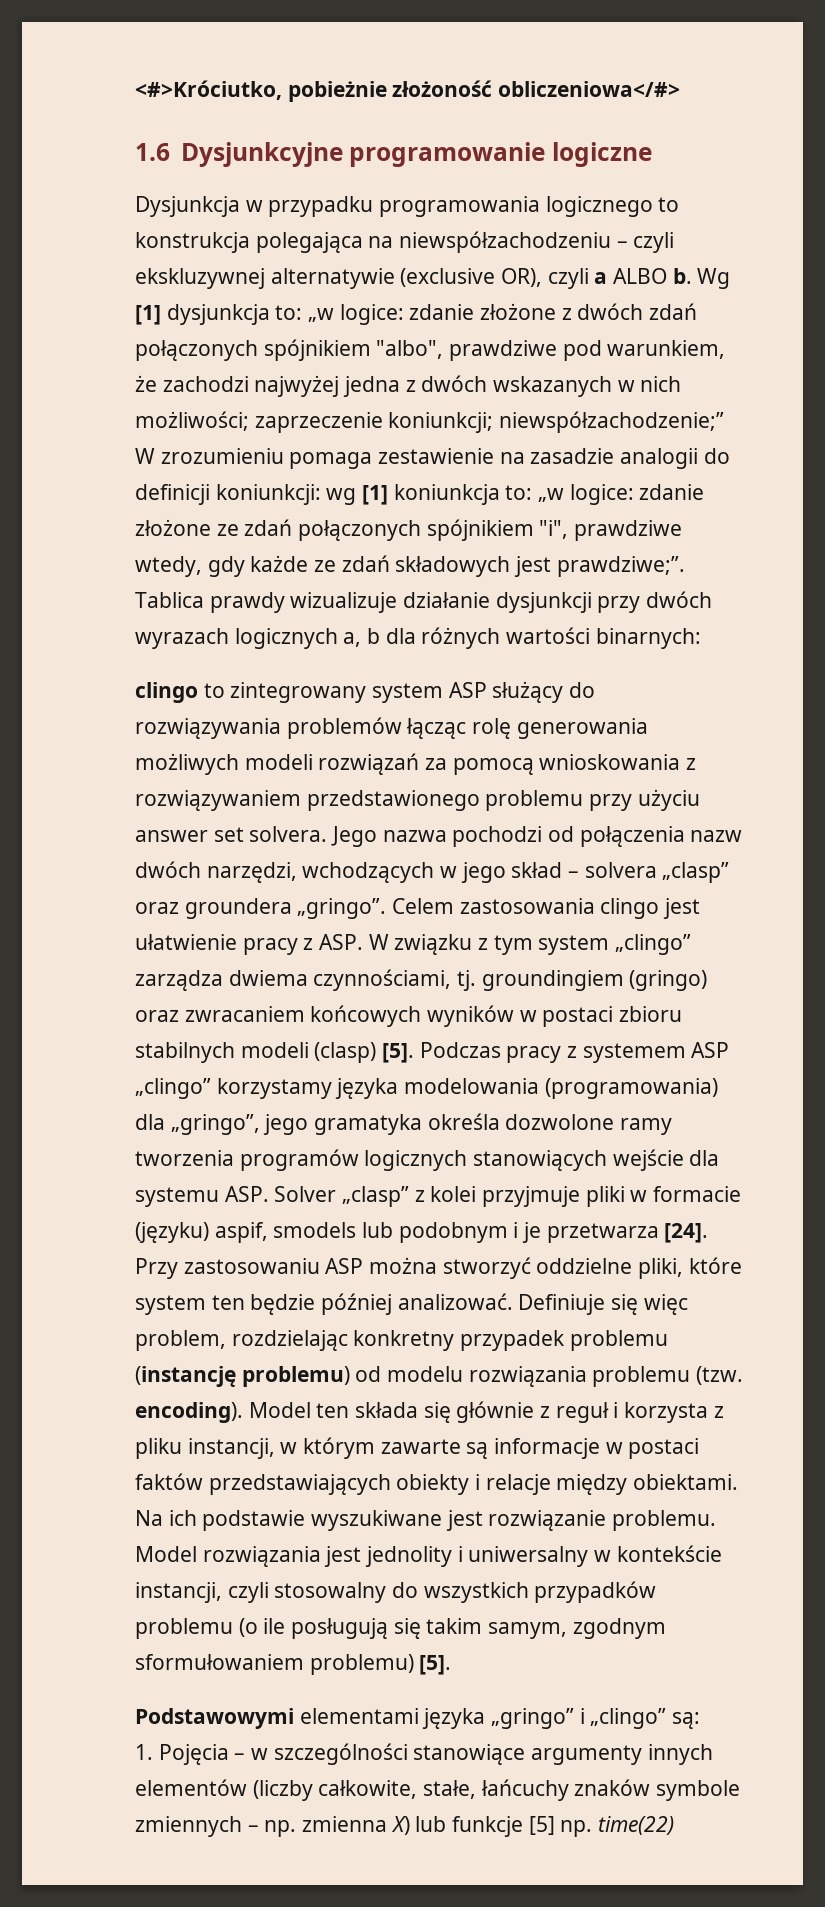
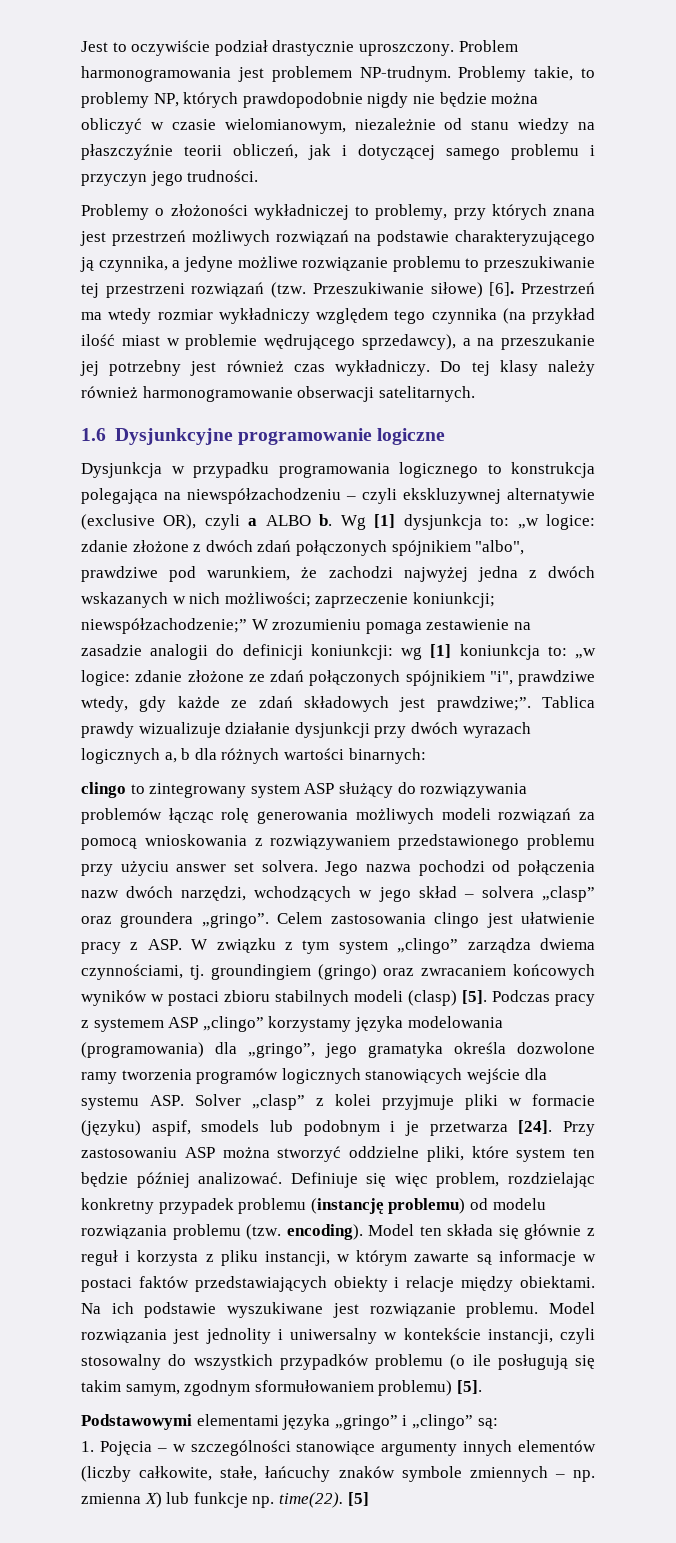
- <#>Króciutko, pobieżnie złożoność obliczeniowa</#>
+ Jest to oczywiście podział drastycznie uproszczony. Problem harmonogramowania jest problemem NP-trudnym. Problemy takie, to problemy NP, których prawdopodobnie nigdy nie będzie można obliczyć w czasie wielomianowym, niezależnie od stanu wiedzy na płaszczyźnie teorii obliczeń, jak i dotyczącej samego problemu i przyczyn jego trudności.
+ Problemy o złożoności wykładniczej to problemy, przy których znana jest przestrzeń możliwych rozwiązań na podstawie charakteryzującego ją czynnika, a jedyne możliwe rozwiązanie problemu to przeszukiwanie tej przestrzeni rozwiązań (tzw. Przeszukiwanie siłowe) [6]. Przestrzeń ma wtedy rozmiar wykładniczy względem tego czynnika (na przykład ilość miast w problemie wędrującego sprzedawcy), a na przeszukanie jej potrzebny jest również czas wykładniczy. Do tej klasy należy również harmonogramowanie obserwacji satelitarnych.
- 1. Pojęcia – w szczególności stanowiące argumenty innych elementów (liczby całkowite, stałe, łańcuchy znaków symbole zmiennych – np. zmienna X) lub funkcje [5] np. time(22)
+ 1. Pojęcia – w szczególności stanowiące argumenty innych elementów (liczby całkowite, stałe, łańcuchy znaków symbole zmiennych – np. zmienna X) lub funkcje np. time(22). [5]

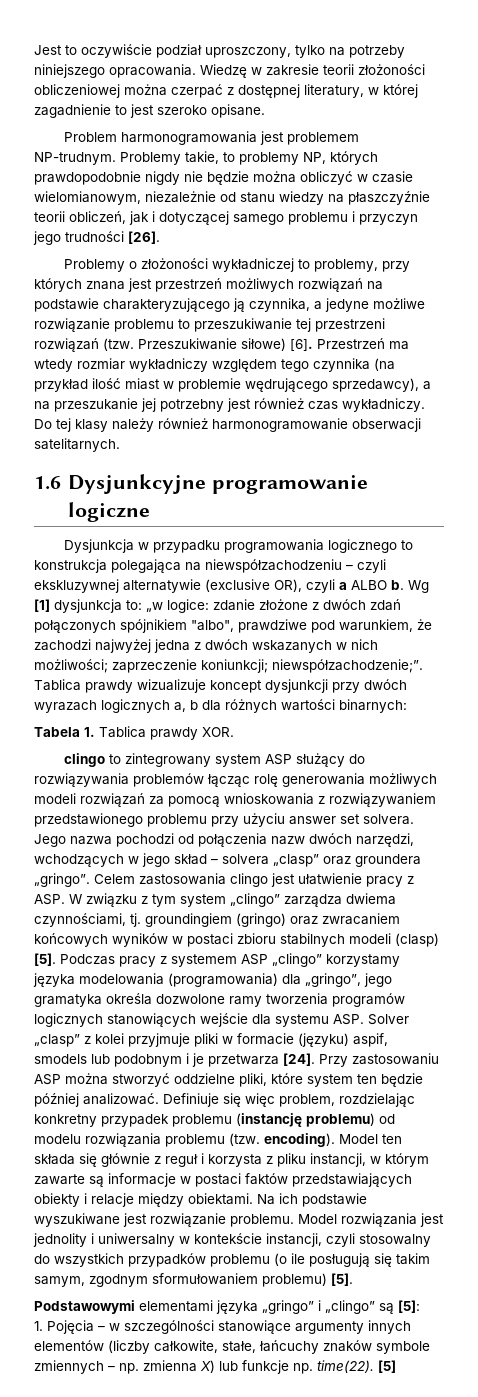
- Jest to oczywiście podział drastycznie uproszczony. Problem harmonogramowania jest problemem NP-trudnym.
+ Jest to oczywiście podział uproszczony, tylko na potrzeby niniejszego opracowania. Wiedzę w zakresie teorii złożoności obliczeniowej można czerpać z dostępnej literatury, w której zagadnienie to jest szeroko opisane.
+ Problem harmonogramowania jest problemem NP-trudnym.
- Problemy takie, to problemy NP, których prawdopodobnie nigdy nie będzie można obliczyć w czasie wielomianowym, niezależnie od stanu wiedzy na płaszczyźnie teorii obliczeń, jak i dotyczącej samego problemu i przyczyn jego trudności.
+ Problemy takie, to problemy NP, których prawdopodobnie nigdy nie będzie można obliczyć w czasie wielomianowym, niezależnie od stanu wiedzy na płaszczyźnie teorii obliczeń, jak i dotyczącej samego problemu i przyczyn jego trudności [26].
- Wg [1] dysjunkcja to: „w logice: zdanie złożone z dwóch zdań połączonych spójnikiem "albo", prawdziwe pod warunkiem, że zachodzi najwyżej jedna z dwóch wskazanych w nich możliwości; zaprzeczenie koniunkcji; niewspółzachodzenie;” W zrozumieniu pomaga zestawienie na zasadzie analogii do definicji koniunkcji: wg [1] koniunkcja to: „w logice: zdanie złożone ze zdań połączonych spójnikiem "i", prawdziwe wtedy, gdy każde ze zdań składowych jest prawdziwe;”.
+ Wg [1] dysjunkcja to: „w logice: zdanie złożone z dwóch zdań połączonych spójnikiem "albo", prawdziwe pod warunkiem, że zachodzi najwyżej jedna z dwóch wskazanych w nich możliwości; zaprzeczenie koniunkcji; niewspółzachodzenie;”.
- Tablica prawdy wizualizuje działanie dysjunkcji przy dwóch wyrazach logicznych a, b dla różnych wartości binarnych:
+ Tablica prawdy wizualizuje koncept dysjunkcji przy dwóch wyrazach logicznych a, b dla różnych wartości binarnych:
+ Tabela 1. Tablica prawdy XOR.
- Podstawowymi elementami języka „gringo” i „clingo” są:
+ Podstawowymi elementami języka „gringo” i „clingo” są [5]:

